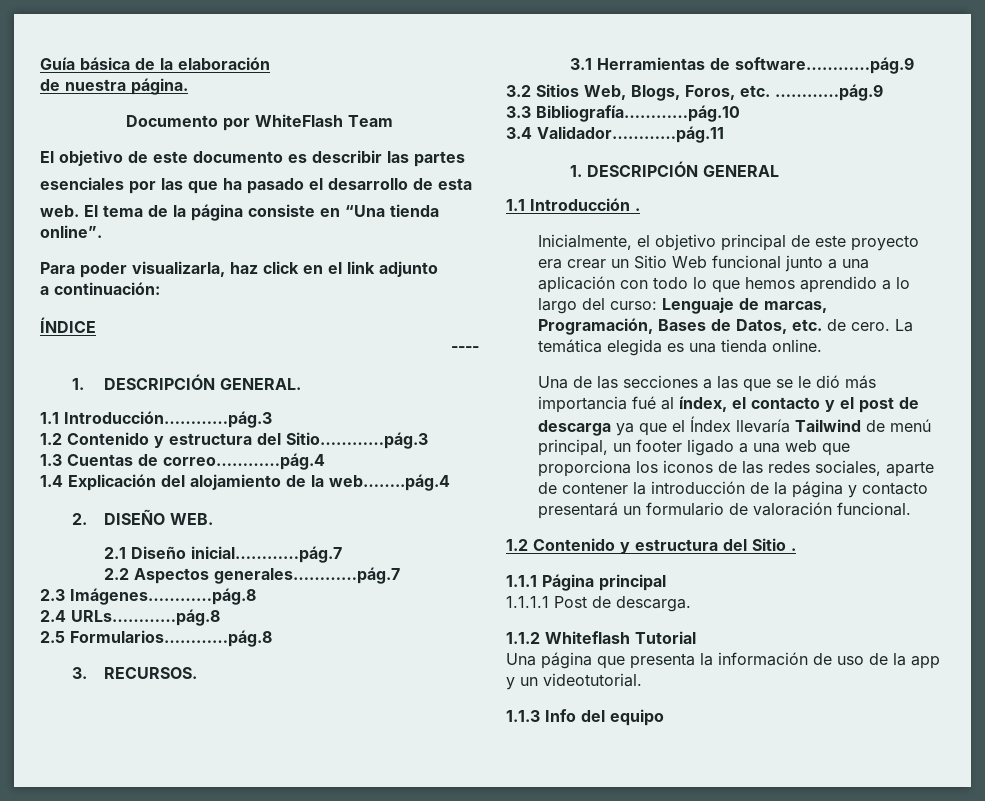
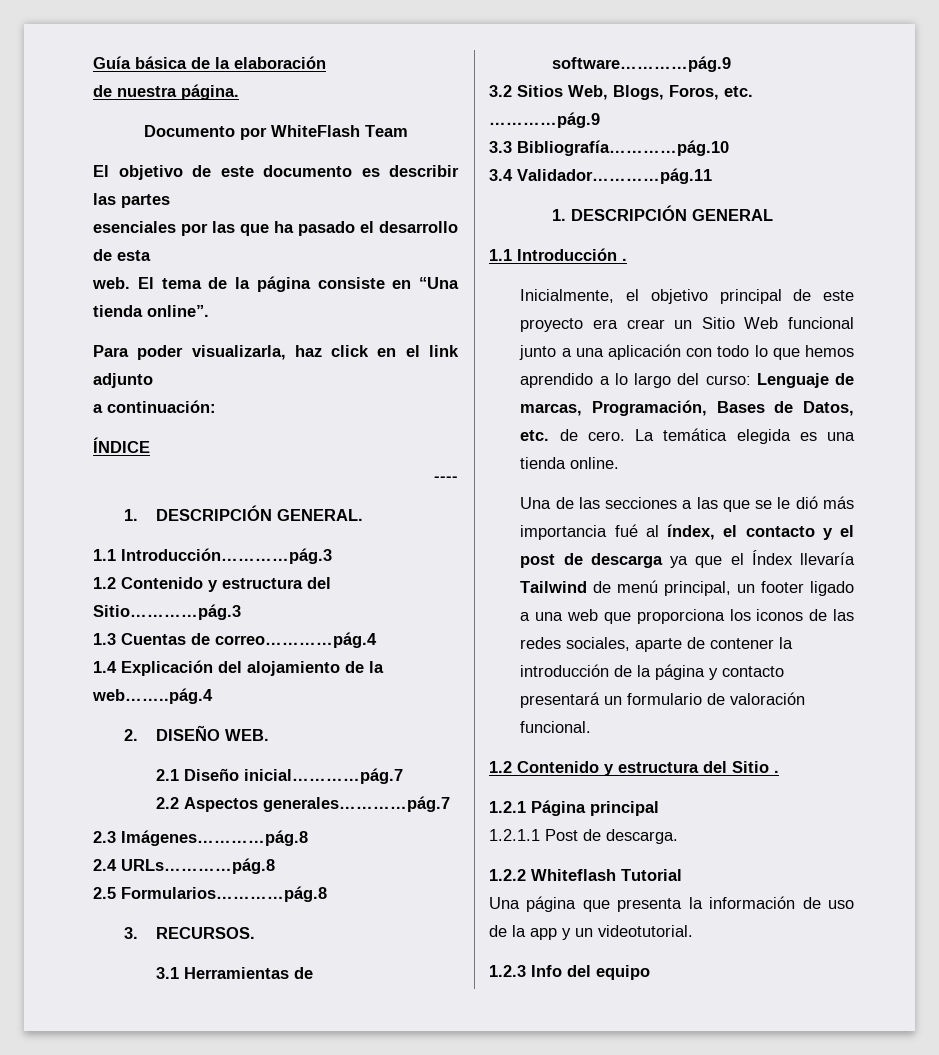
- 1.1.1 Página principal
+ 1.2.1 Página principal
- 1.1.1.1 Post de descarga.
+ 1.2.1.1 Post de descarga.
- 1.1.2 Whiteflash Tutorial
+ 1.2.2 Whiteflash Tutorial
- 1.1.3 Info del equipo
+ 1.2.3 Info del equipo

